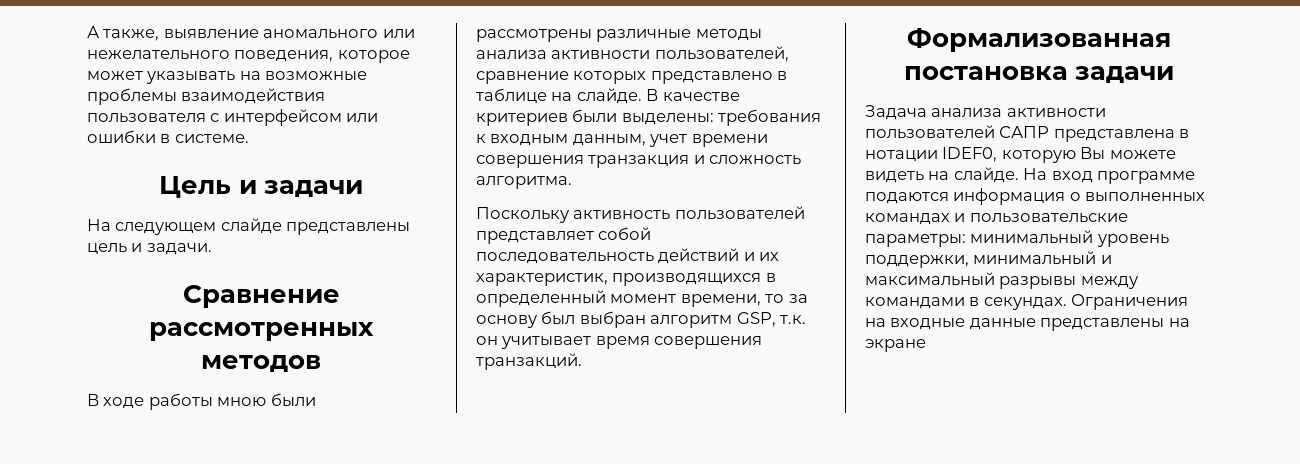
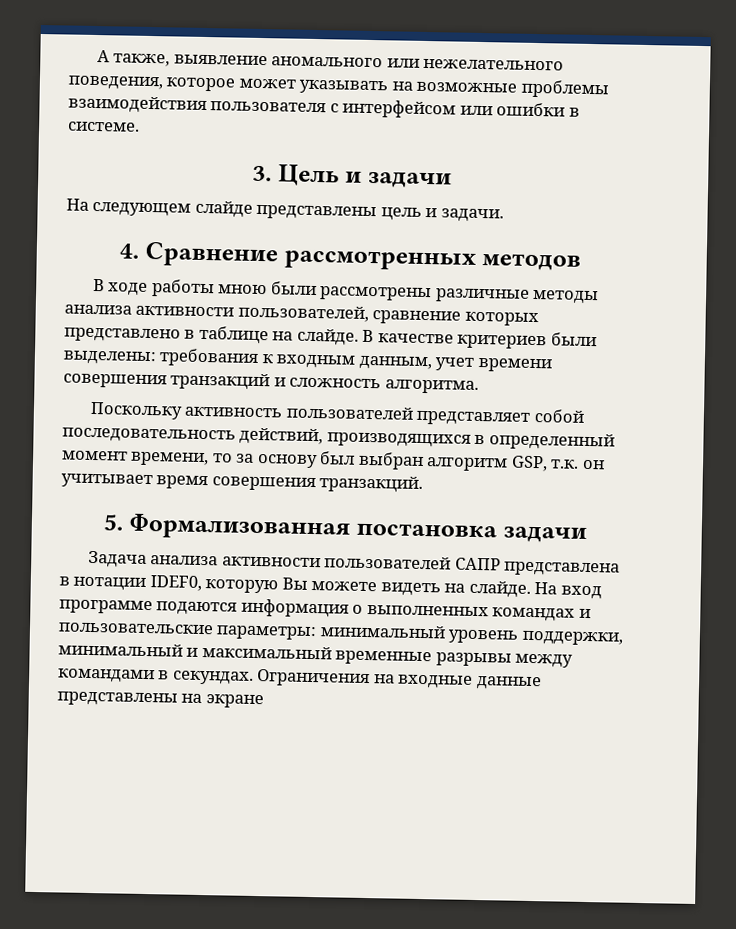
- Цель и задачи
+ 3. Цель и задачи
- Сравнение рассмотренных методов
+ 4. Сравнение рассмотренных методов
- В качестве критериев были выделены: требования к входным данным, учет времени совершения транзакция и сложность алгоритма.
+ В качестве критериев были выделены: требования к входным данным, учет времени совершения транзакций и сложность алгоритма.
- Поскольку активность пользователей представляет собой последовательность действий и их характеристик, производящихся в определенный момент времени, то за основу был выбран алгоритм GSP, т.к. он учитывает время совершения транзакций.
+ Поскольку активность пользователей представляет собой последовательность действий, производящихся в определенный момент времени, то за основу был выбран алгоритм GSP, т.к. он учитывает время совершения транзакций.
- Формализованная постановка задачи
+ 5. Формализованная постановка задачи
- На вход программе подаются информация о выполненных командах и пользовательские параметры: минимальный уровень поддержки, минимальный и максимальный разрывы между командами в секундах.
+ На вход программе подаются информация о выполненных командах и пользовательские параметры: минимальный уровень поддержки, минимальный и максимальный временные разрывы между командами в секундах.

